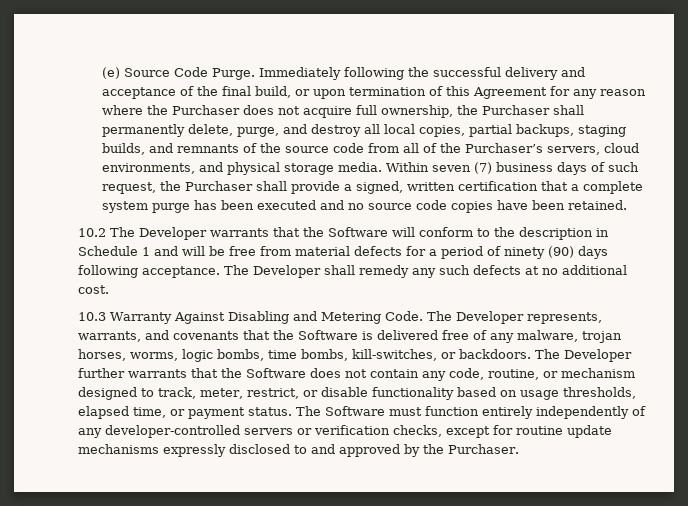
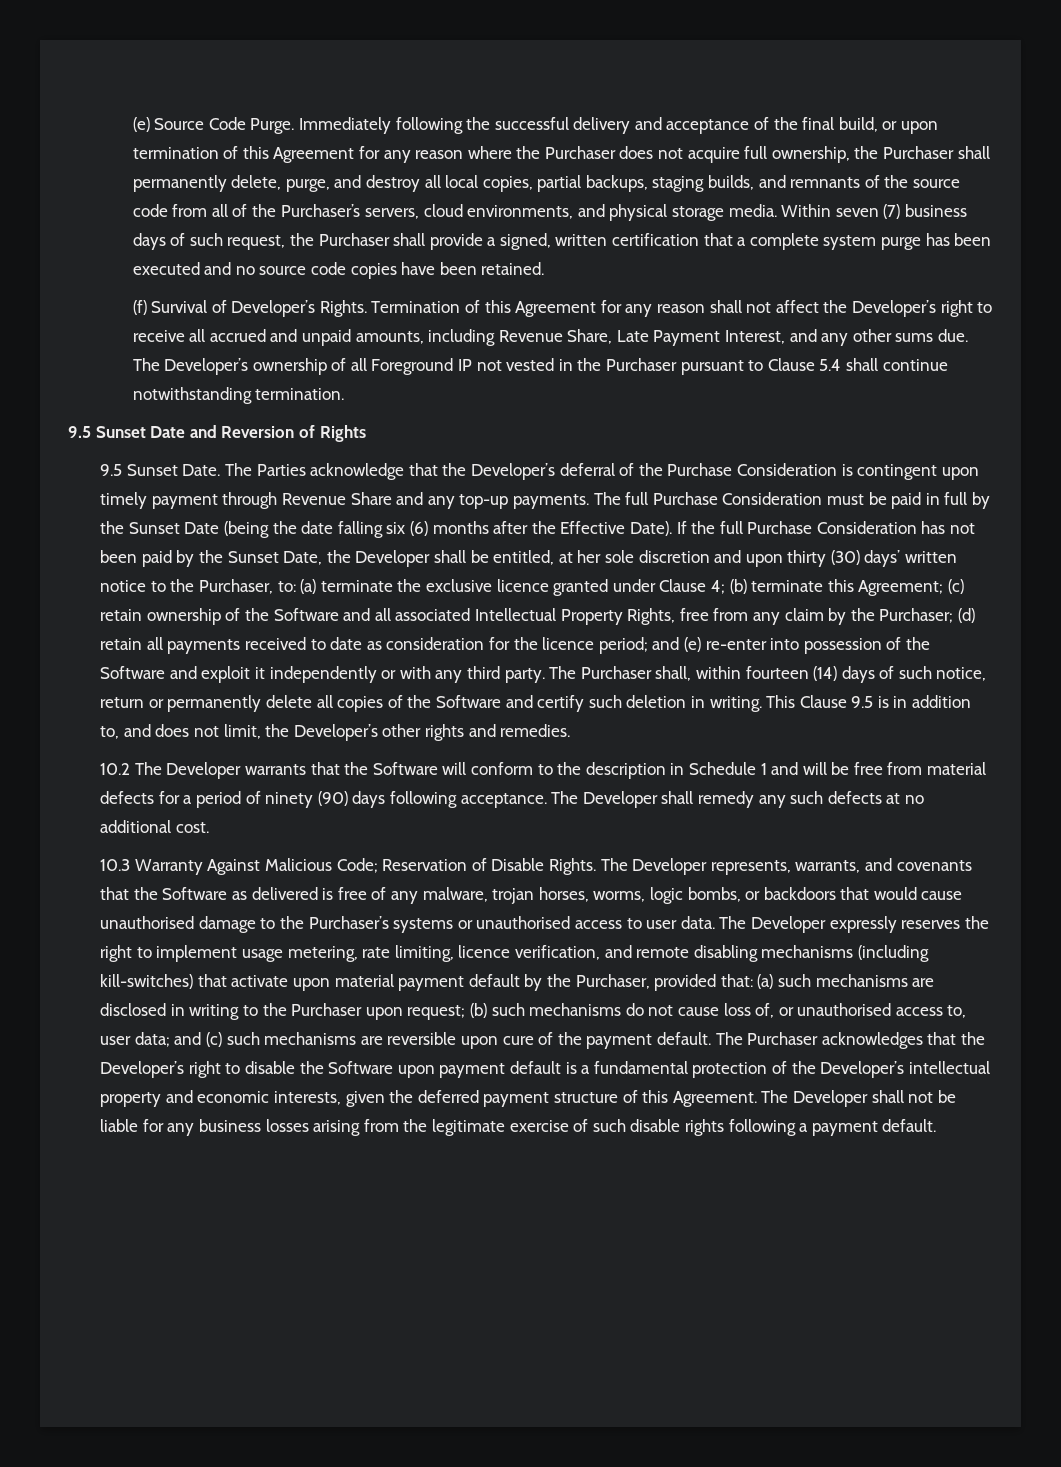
+ (f) Survival of Developer’s Rights. Termination of this Agreement for any reason shall not affect the Developer’s right to receive all accrued and unpaid amounts, including Revenue Share, Late Payment Interest, and any other sums due. The Developer’s ownership of all Foreground IP not vested in the Purchaser pursuant to Clause 5.4 shall continue notwithstanding termination.
+ 9.5 Sunset Date and Reversion of Rights
+ 9.5 Sunset Date. The Parties acknowledge that the Developer’s deferral of the Purchase Consideration is contingent upon timely payment through Revenue Share and any top-up payments. The full Purchase Consideration must be paid in full by the Sunset Date (being the date falling six (6) months after the Effective Date). If the full Purchase Consideration has not been paid by the Sunset Date, the Developer shall be entitled, at her sole discretion and upon thirty (30) days’ written notice to the Purchaser, to: (a) terminate the exclusive licence granted under Clause 4; (b) terminate this Agreement; (c) retain ownership of the Software and all associated Intellectual Property Rights, free from any claim by the Purchaser; (d) retain all payments received to date as consideration for the licence period; and (e) re-enter into possession of the Software and exploit it independently or with any third party. The Purchaser shall, within fourteen (14) days of such notice, return or permanently delete all copies of the Software and certify such deletion in writing. This Clause 9.5 is in addition to, and does not limit, the Developer’s other rights and remedies.
- 10.3 Warranty Against Disabling and Metering Code.
+ 10.3 Warranty Against Malicious Code; Reservation of Disable Rights.
- The Developer represents, warrants, and covenants that the Software is delivered free of any malware, trojan horses, worms, logic bombs, time bombs, kill-switches, or backdoors. The Developer further warrants that the Software does not contain any code, routine, or mechanism designed to track, meter, restrict, or disable functionality based on usage thresholds, elapsed time, or payment status. The Software must function entirely independently of any developer-controlled servers or verification checks, except for routine update mechanisms expressly disclosed to and approved by the Purchaser.
+ The Developer represents, warrants, and covenants that the Software as delivered is free of any malware, trojan horses, worms, logic bombs, or backdoors that would cause unauthorised damage to the Purchaser’s systems or unauthorised access to user data. The Developer expressly reserves the right to implement usage metering, rate limiting, licence verification, and remote disabling mechanisms (including kill-switches) that activate upon material payment default by the Purchaser, provided that: (a) such mechanisms are disclosed in writing to the Purchaser upon request; (b) such mechanisms do not cause loss of, or unauthorised access to, user data; and (c) such mechanisms are reversible upon cure of the payment default. The Purchaser acknowledges that the Developer’s right to disable the Software upon payment default is a fundamental protection of the Developer’s intellectual property and economic interests, given the deferred payment structure of this Agreement. The Developer shall not be liable for any business losses arising from the legitimate exercise of such disable rights following a payment default.

